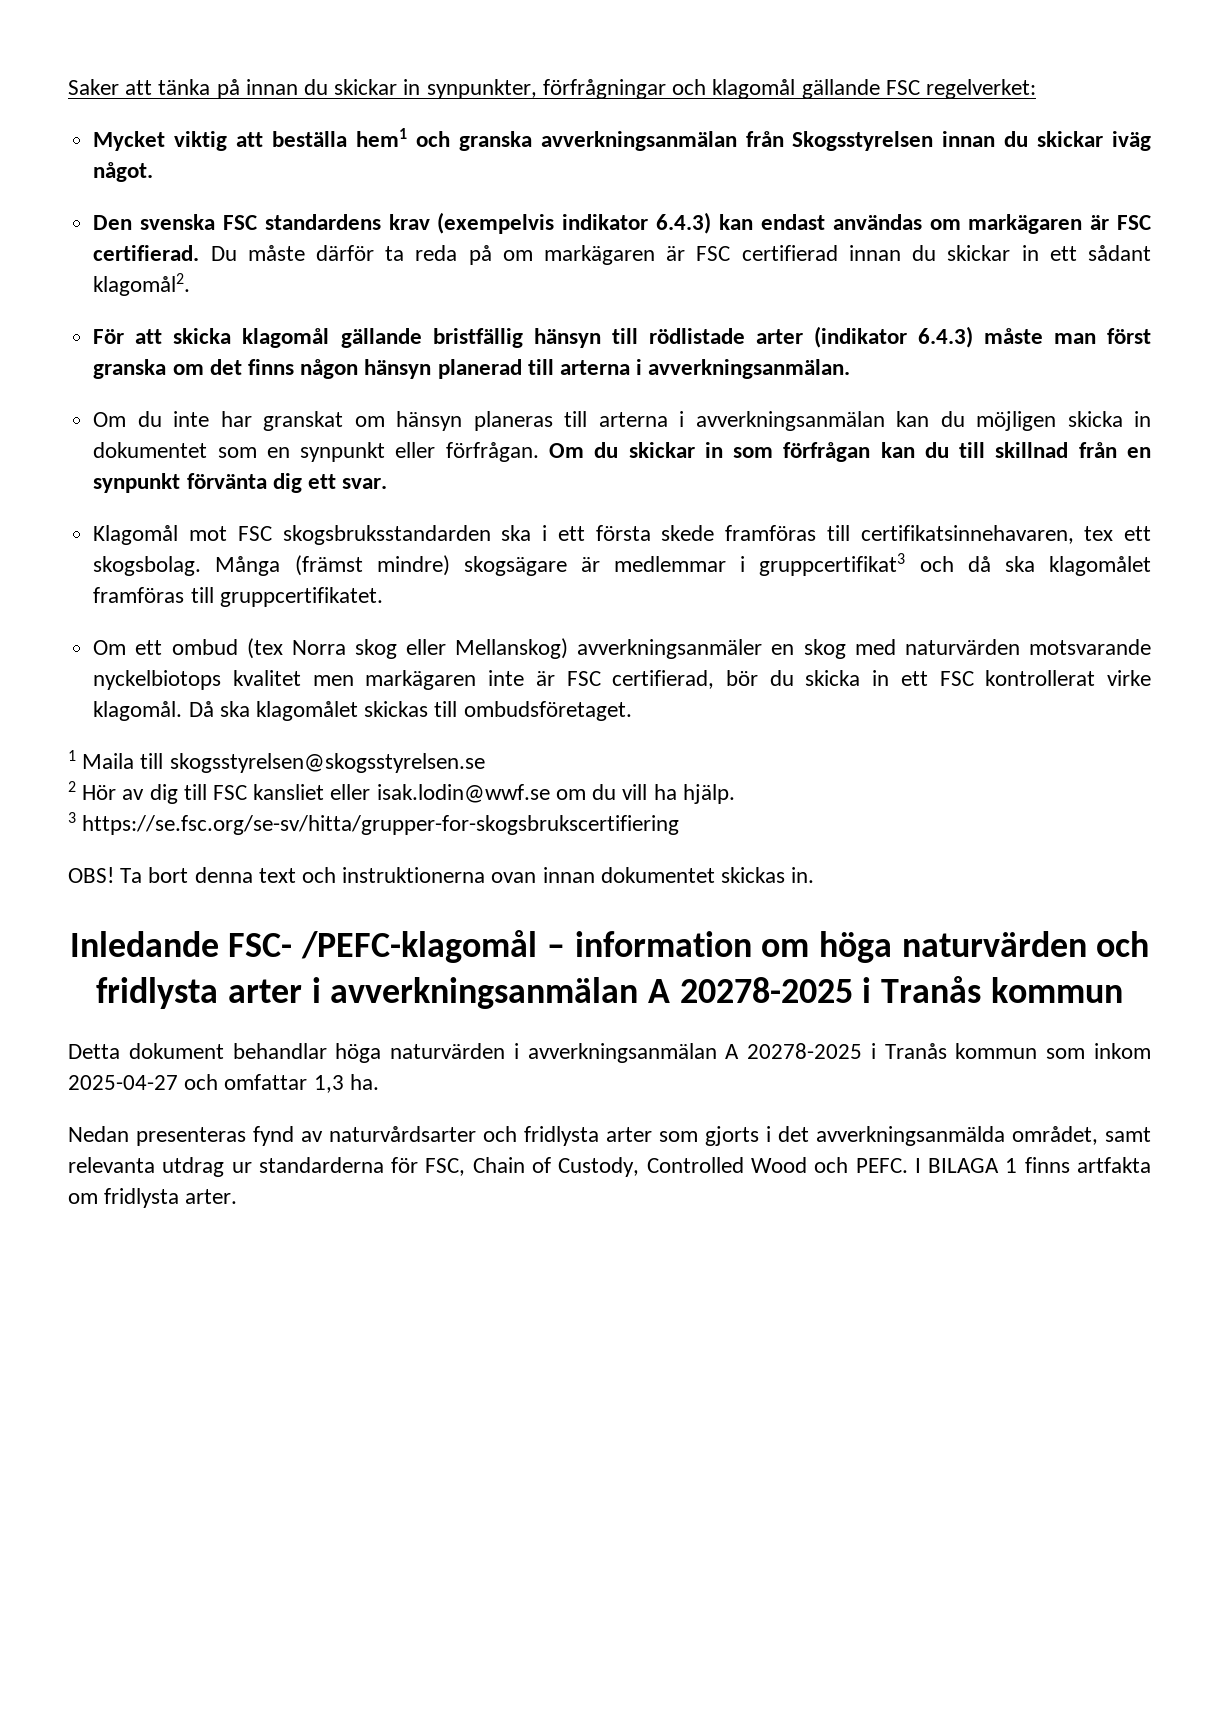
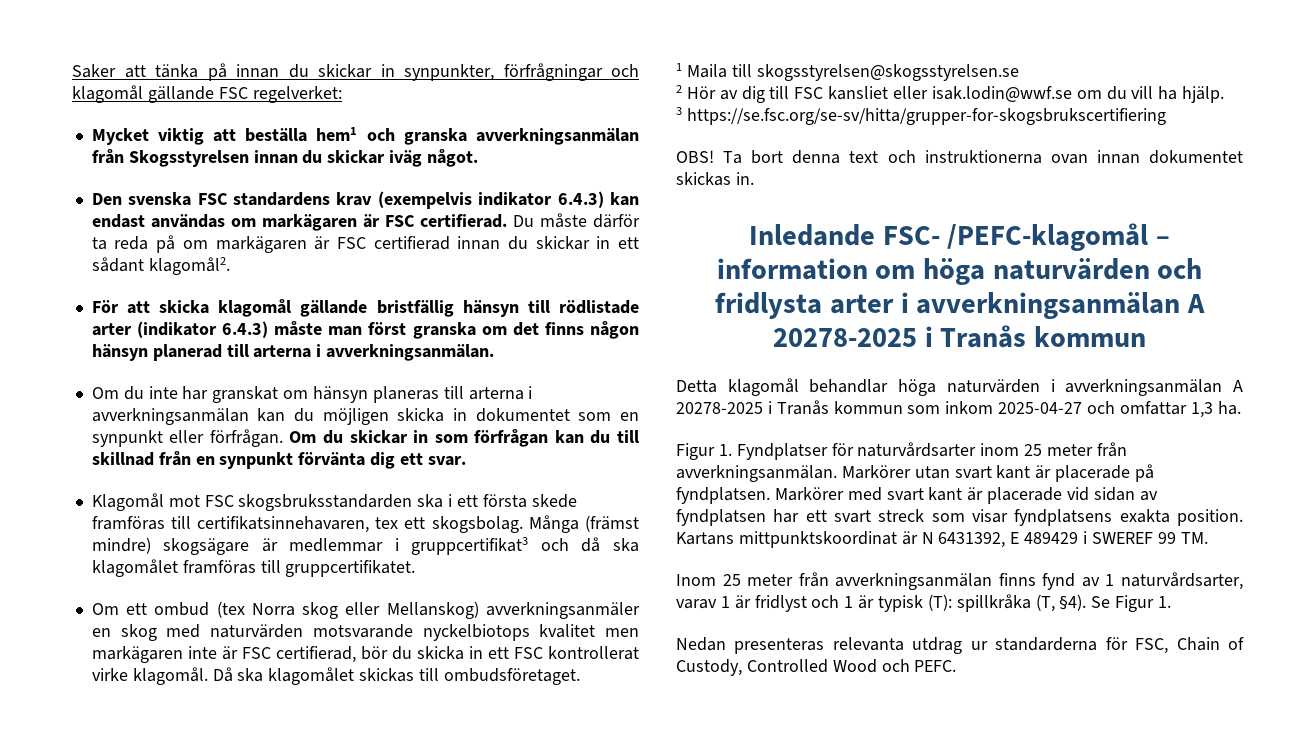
- Detta dokument behandlar höga naturvärden i avverkningsanmälan A 20278-2025 i Tranås kommun som inkom 2025-04-27 och omfattar 1,3 ha.
+ Detta klagomål behandlar höga naturvärden i avverkningsanmälan A 20278-2025 i Tranås kommun som inkom 2025-04-27 och omfattar 1,3 ha.
- Nedan presenteras fynd av naturvårdsarter och fridlysta arter som gjorts i det avverkningsanmälda området, samt relevanta utdrag ur standarderna för FSC, Chain of Custody, Controlled Wood och PEFC. I BILAGA 1 finns artfakta om fridlysta arter.
+ Figur 1. Fyndplatser för naturvårdsarter inom 25 meter från avverkningsanmälan. Markörer utan svart kant är placerade på fyndplatsen. Markörer med svart kant är placerade vid sidan av fyndplatsen har ett svart streck som visar fyndplatsens exakta position. Kartans mittpunktskoordinat är N 6431392, E 489429 i SWEREF 99 TM.
+ Inom 25 meter från avverkningsanmälan finns fynd av 1 naturvårdsarter, varav 1 är fridlyst och 1 är typisk (T): spillkråka (T, §4). Se Figur 1.
+ Nedan presenteras relevanta utdrag ur standarderna för FSC, Chain of Custody, Controlled Wood och PEFC.

